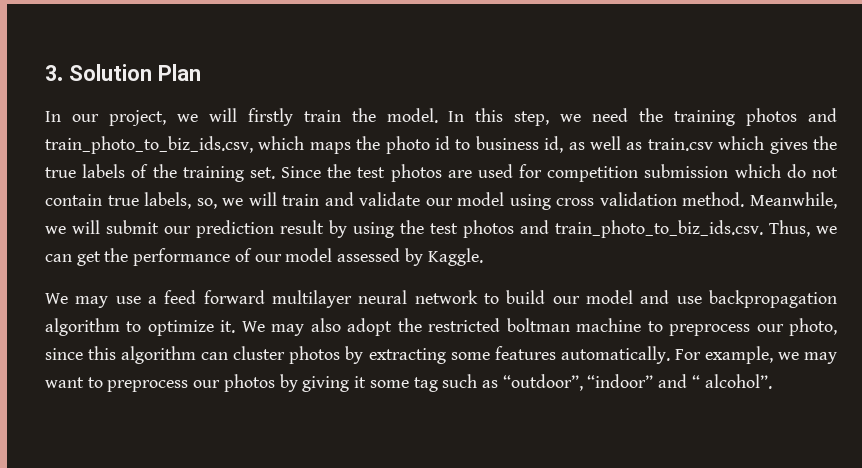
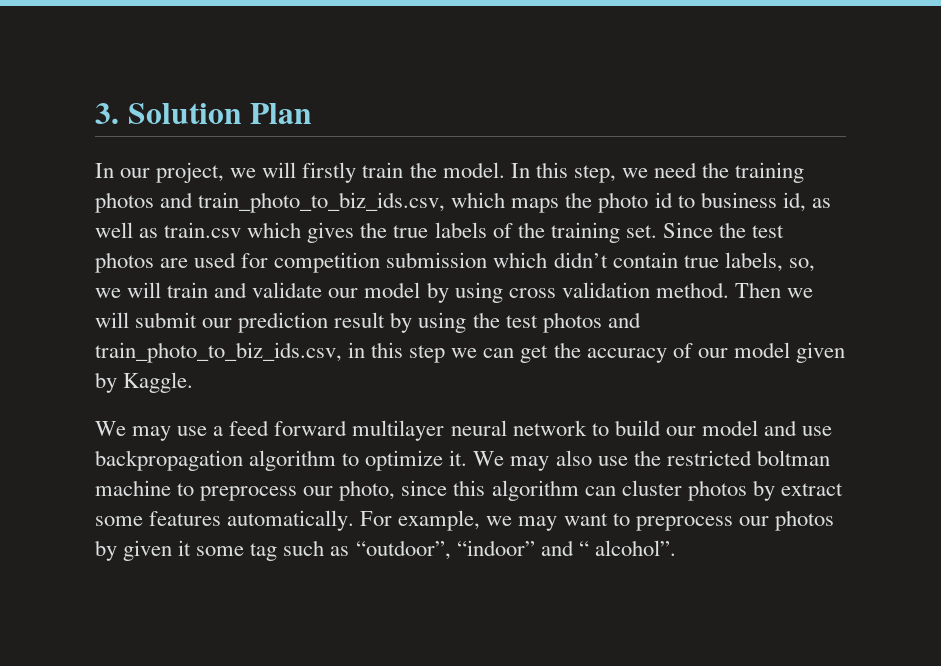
- Since the test photos are used for competition submission which do not contain true labels, so, we will train and validate our model using cross validation method.
+ Since the test photos are used for competition submission which didn’t contain true labels, so, we will train and validate our model by using cross validation method.
- Meanwhile, we will submit our prediction result by using the test photos and train_photo_to_biz_ids.csv. Thus, we can get the performance of our model assessed by Kaggle.
+ Then we will submit our prediction result by using the test photos and train_photo_to_biz_ids.csv, in this step we can get the accuracy of our model given by Kaggle.
- We may also adopt the restricted boltman machine to preprocess our photo, since this algorithm can cluster photos by extracting some features automatically.
+ We may also use the restricted boltman machine to preprocess our photo, since this algorithm can cluster photos by extract some features automatically.
- For example, we may want to preprocess our photos by giving it some tag such as “outdoor”, “indoor” and “ alcohol”.
+ For example, we may want to preprocess our photos by given it some tag such as “outdoor”, “indoor” and “ alcohol”.

